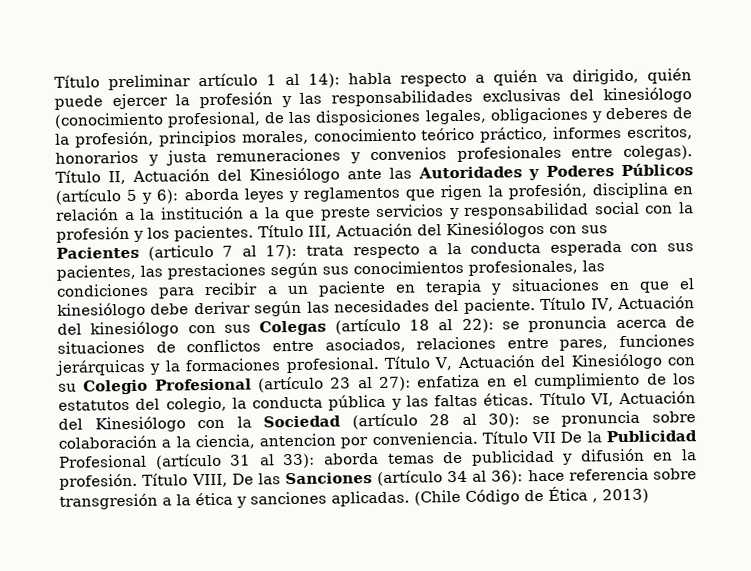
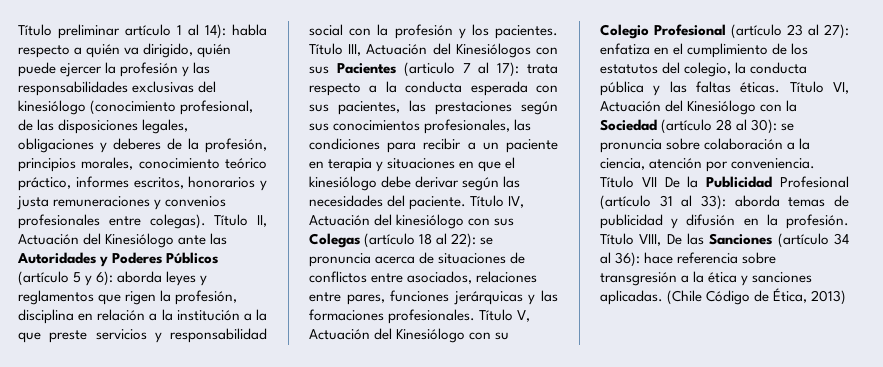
- Título IV, Actuación del kinesiólogo con sus Colegas (artículo 18 al 22): se pronuncia acerca de situaciones de conflictos entre asociados, relaciones entre pares, funciones jerárquicas y la formaciones profesional.
+ Título IV, Actuación del kinesiólogo con sus Colegas (artículo 18 al 22): se pronuncia acerca de situaciones de conflictos entre asociados, relaciones entre pares, funciones jerárquicas y las formaciones profesionales.
- Título VI, Actuación del Kinesiólogo con la Sociedad (artículo 28 al 30): se pronuncia sobre colaboración a la ciencia, antencion por conveniencia.
+ Título VI, Actuación del Kinesiólogo con la Sociedad (artículo 28 al 30): se pronuncia sobre colaboración a la ciencia, atención por conveniencia.
- (Chile Código de Ética , 2013)
+ (Chile Código de Ética, 2013)

